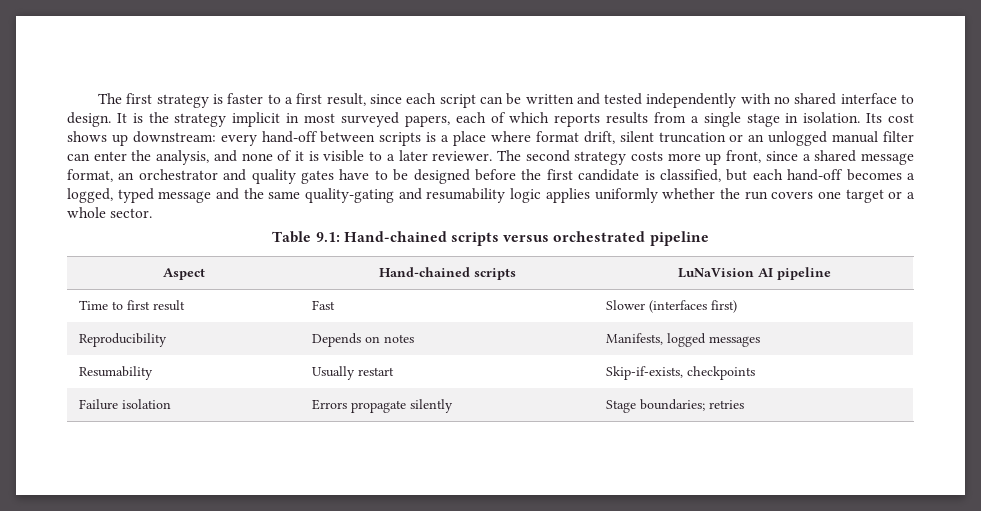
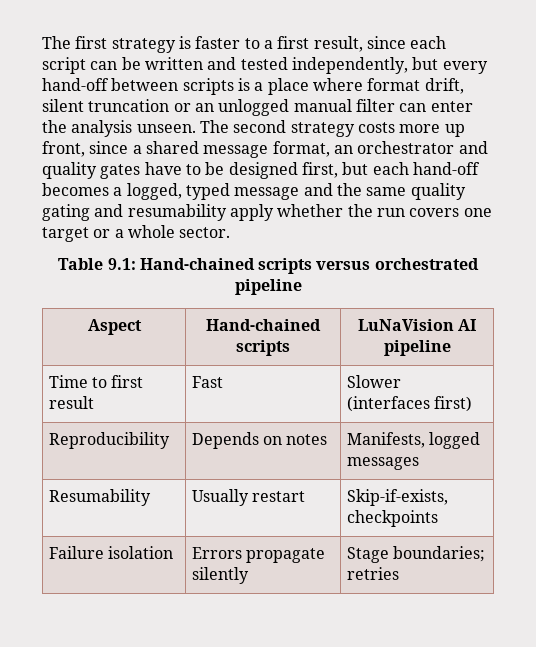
- The first strategy is faster to a first result, since each script can be written and tested independently with no shared interface to design. It is the strategy implicit in most surveyed papers, each of which reports results from a single stage in isolation. Its cost shows up downstream: every hand-off between scripts is a place where format drift, silent truncation or an unlogged manual filter can enter the analysis, and none of it is visible to a later reviewer.
+ The first strategy is faster to a first result, since each script can be written and tested independently, but every hand-off between scripts is a place where format drift, silent truncation or an unlogged manual filter can enter the analysis unseen.
- The second strategy costs more up front, since a shared message format, an orchestrator and quality gates have to be designed before the first candidate is classified, but each hand-off becomes a logged, typed message and the same quality-gating and resumability logic applies uniformly whether the run covers one target or a whole sector.
+ The second strategy costs more up front, since a shared message format, an orchestrator and quality gates have to be designed first, but each hand-off becomes a logged, typed message and the same quality gating and resumability apply whether the run covers one target or a whole sector.

